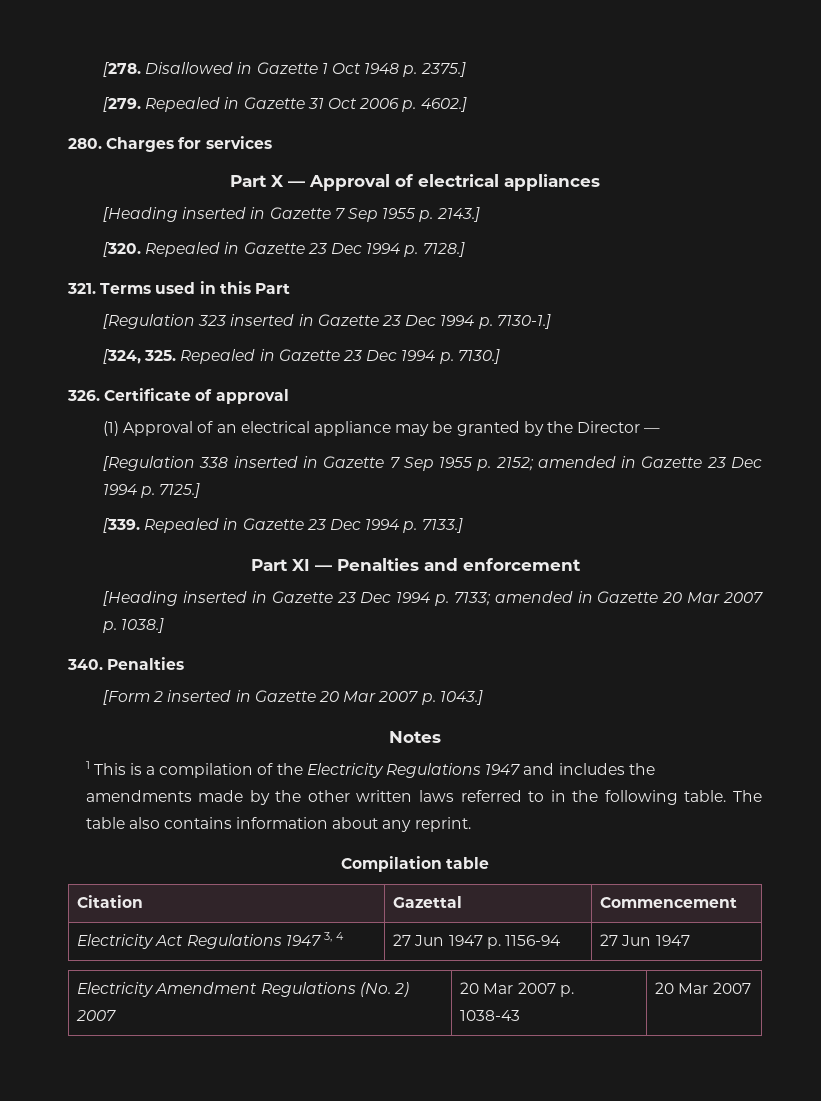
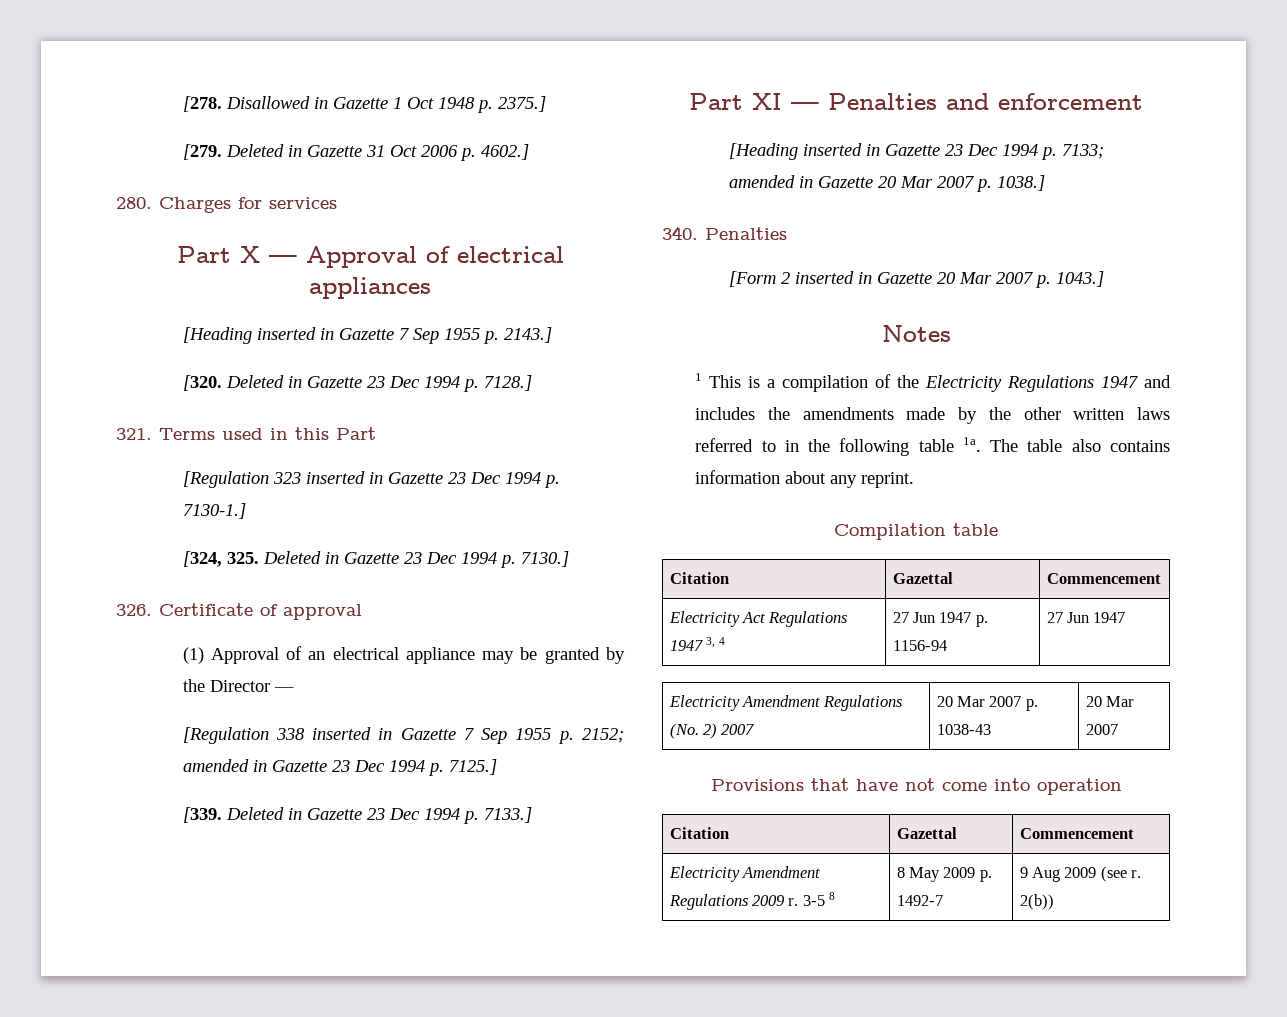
- [279. Repealed in Gazette 31 Oct 2006 p. 4602.]
+ [279. Deleted in Gazette 31 Oct 2006 p. 4602.]
- [320. Repealed in Gazette 23 Dec 1994 p. 7128.]
+ [320. Deleted in Gazette 23 Dec 1994 p. 7128.]
- [324, 325. Repealed in Gazette 23 Dec 1994 p. 7130.]
+ [324, 325. Deleted in Gazette 23 Dec 1994 p. 7130.]
- [339. Repealed in Gazette 23 Dec 1994 p. 7133.]
+ [339. Deleted in Gazette 23 Dec 1994 p. 7133.]
- 1 This is a compilation of the Electricity Regulations 1947 and includes the amendments made by the other written laws referred to in the following table.
+ 1 This is a compilation of the Electricity Regulations 1947 and includes the amendments made by the other written laws referred to in the following table 1a.
+ Provisions that have not come into operation
+ Citation | Gazettal | Commencement
+ Electricity Amendment Regulations 2009 r. 3-5 8 | 8 May 2009 p. 1492-7 | 9 Aug 2009 (see r. 2(b))

